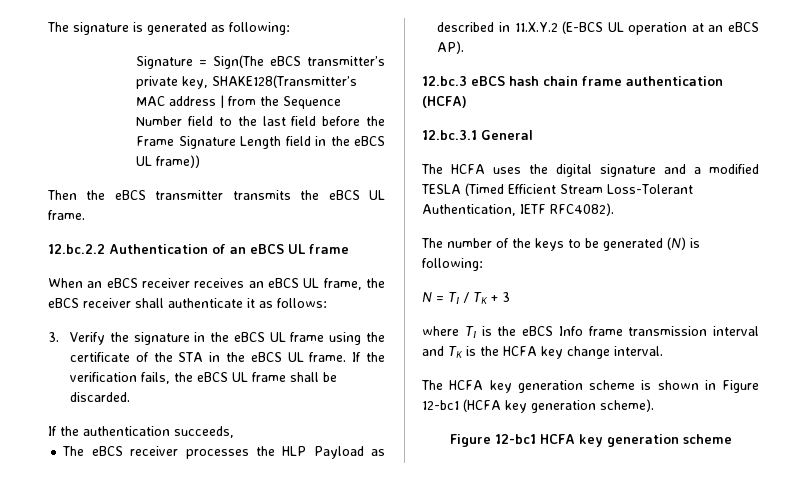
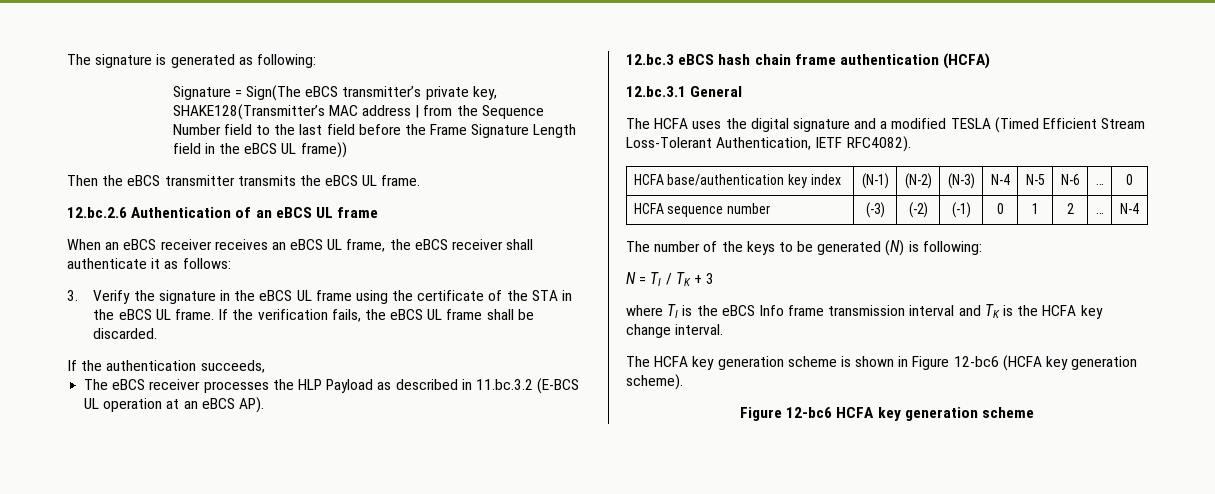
- 12.bc.2.2 Authentication of an eBCS UL frame
+ 12.bc.2.6 Authentication of an eBCS UL frame
- The eBCS receiver processes the HLP Payload as described in 11.X.Y.2 (E-BCS UL operation at an eBCS AP).
+ The eBCS receiver processes the HLP Payload as described in 11.bc.3.2 (E-BCS UL operation at an eBCS AP).
+ HCFA base/authentication key index | (N-1) | (N-2) | (N-3) | N-4 | N-5 | N-6 | … | 0
+ HCFA sequence number | (-3) | (-2) | (-1) | 0 | 1 | 2 | … | N-4
- The HCFA key generation scheme is shown in Figure 12-bc1 (HCFA key generation scheme).
+ The HCFA key generation scheme is shown in Figure 12-bc6 (HCFA key generation scheme).
- Figure 12-bc1 HCFA key generation scheme
+ Figure 12-bc6 HCFA key generation scheme

